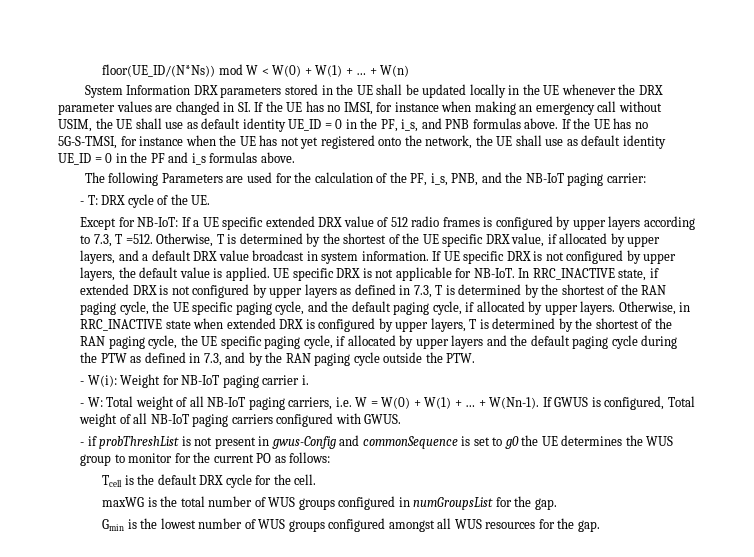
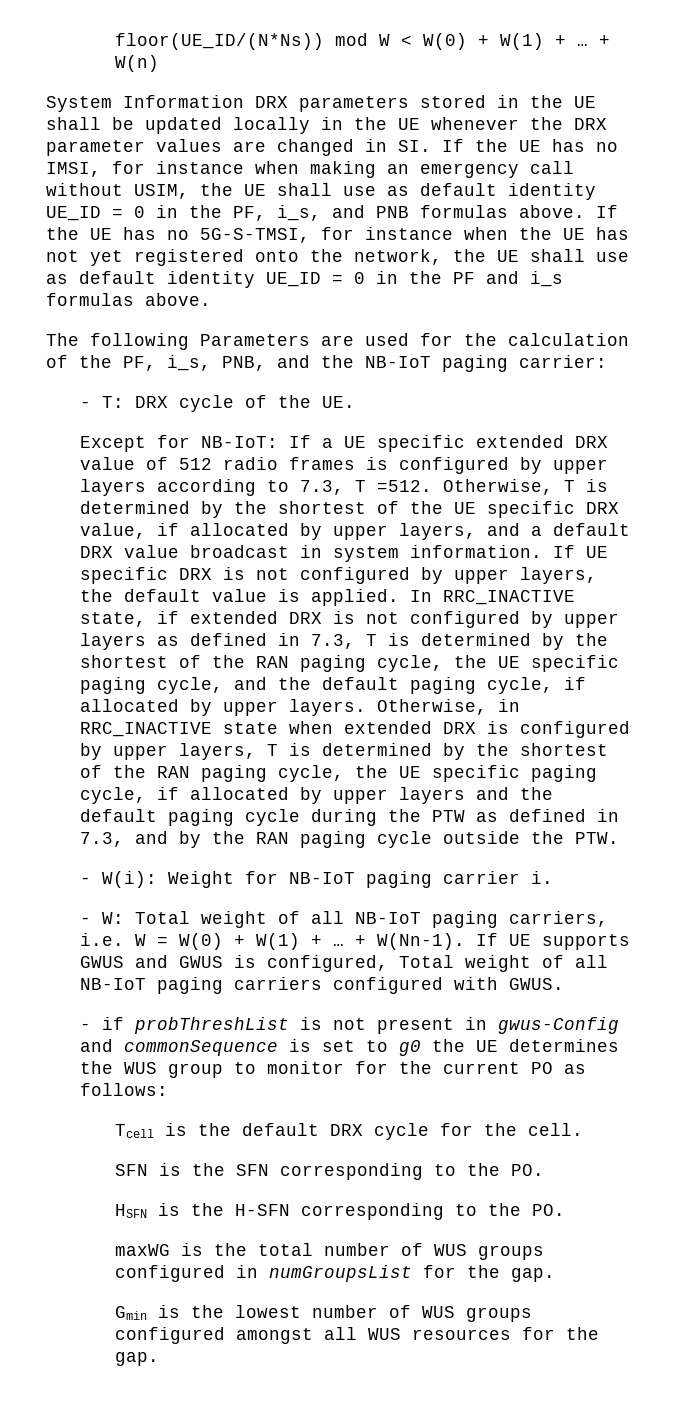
- UE specific DRX is not applicable for NB-IoT.
- If GWUS is configured, Total weight of all NB-IoT paging carriers configured with GWUS.
+ If UE supports GWUS and GWUS is configured, Total weight of all NB-IoT paging carriers configured with GWUS.
+ SFN is the SFN corresponding to the PO.
+ HSFN is the H-SFN corresponding to the PO.

